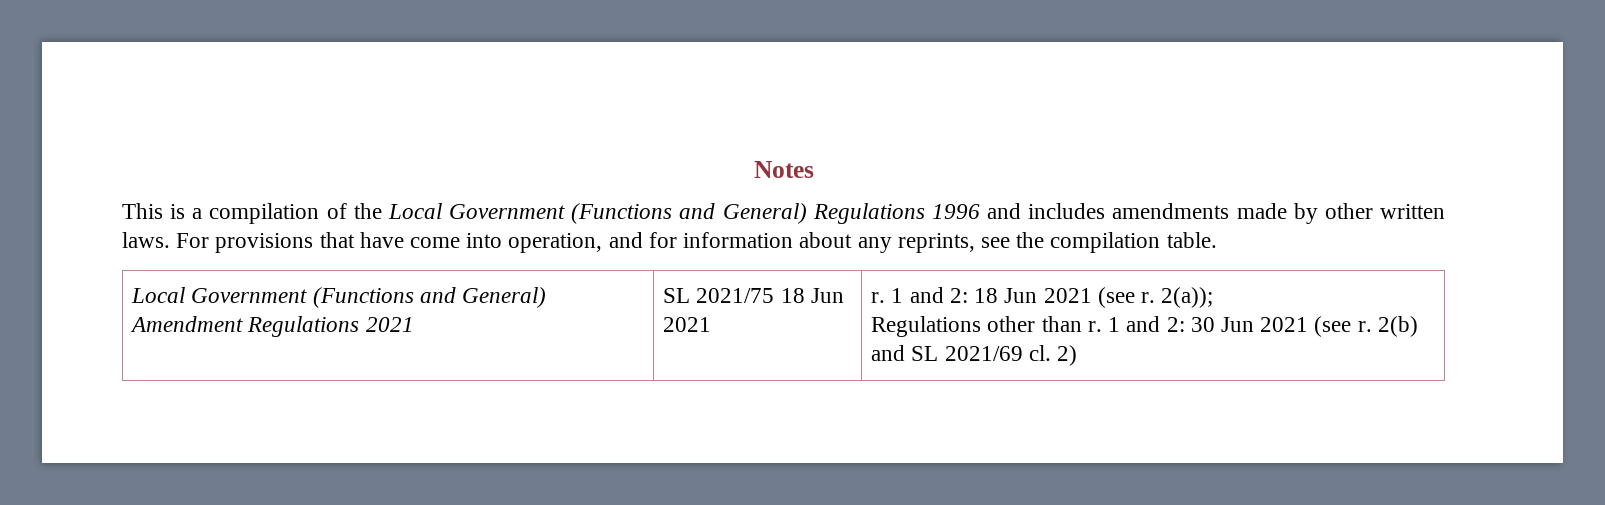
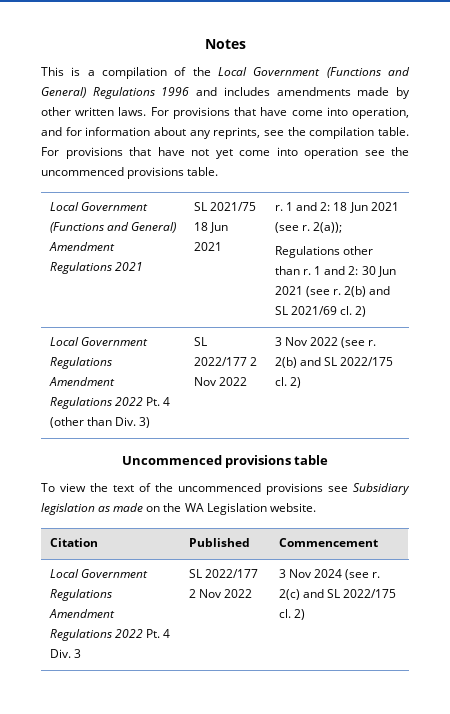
+ For provisions that have not yet come into operation see the uncommenced provisions table.
+ Local Government Regulations Amendment Regulations 2022 Pt. 4 (other than Div. 3) | SL 2022/177 2 Nov 2022 | 3 Nov 2022 (see r. 2(b) and SL 2022/175 cl. 2)
+ Uncommenced provisions table
+ To view the text of the uncommenced provisions see Subsidiary legislation as made on the WA Legislation website.
+ Citation | Published | Commencement
+ Local Government Regulations Amendment Regulations 2022 Pt. 4 Div. 3 | SL 2022/177 2 Nov 2022 | 3 Nov 2024 (see r. 2(c) and SL 2022/175 cl. 2)

